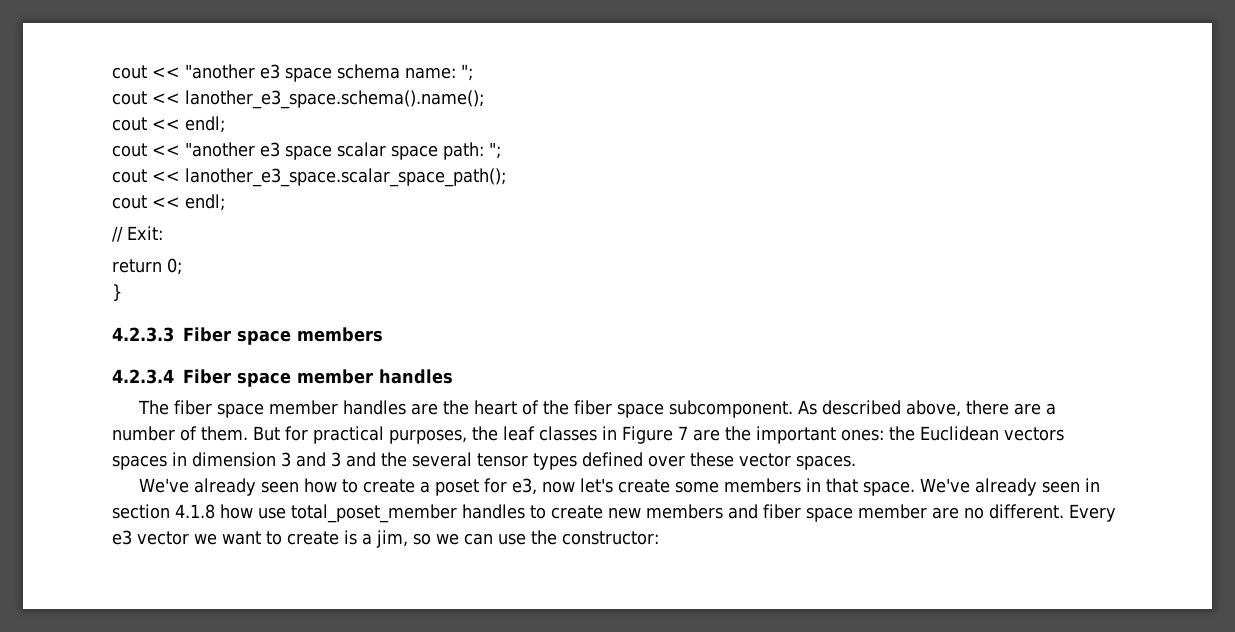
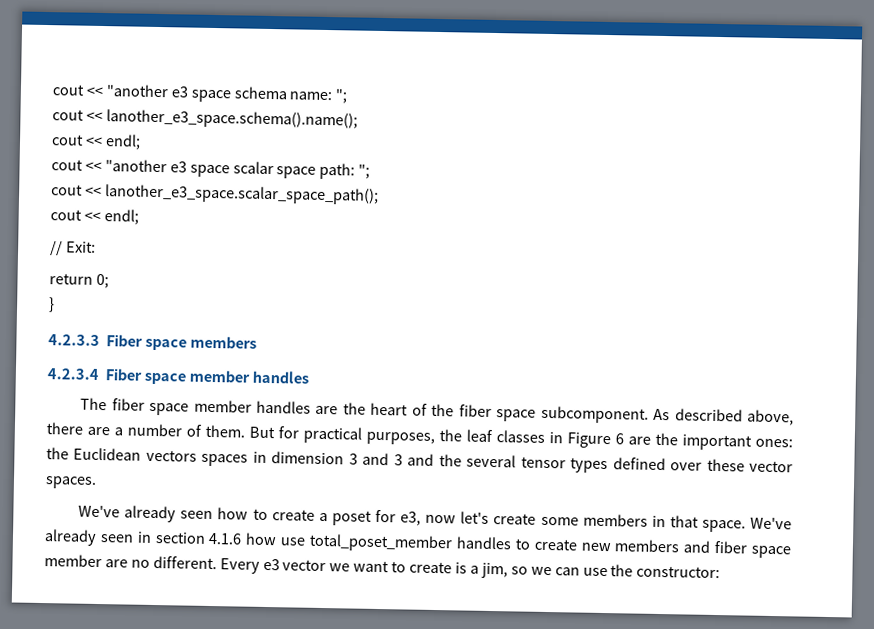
- But for practical purposes, the leaf classes in Figure 7 are the important ones: the Euclidean vectors spaces in dimension 3 and 3 and the several tensor types defined over these vector spaces.
+ But for practical purposes, the leaf classes in Figure 6 are the important ones: the Euclidean vectors spaces in dimension 3 and 3 and the several tensor types defined over these vector spaces.
- We've already seen in section 4.1.8 how use total_poset_member handles to create new members and fiber space member are no different.
+ We've already seen in section 4.1.6 how use total_poset_member handles to create new members and fiber space member are no different.

